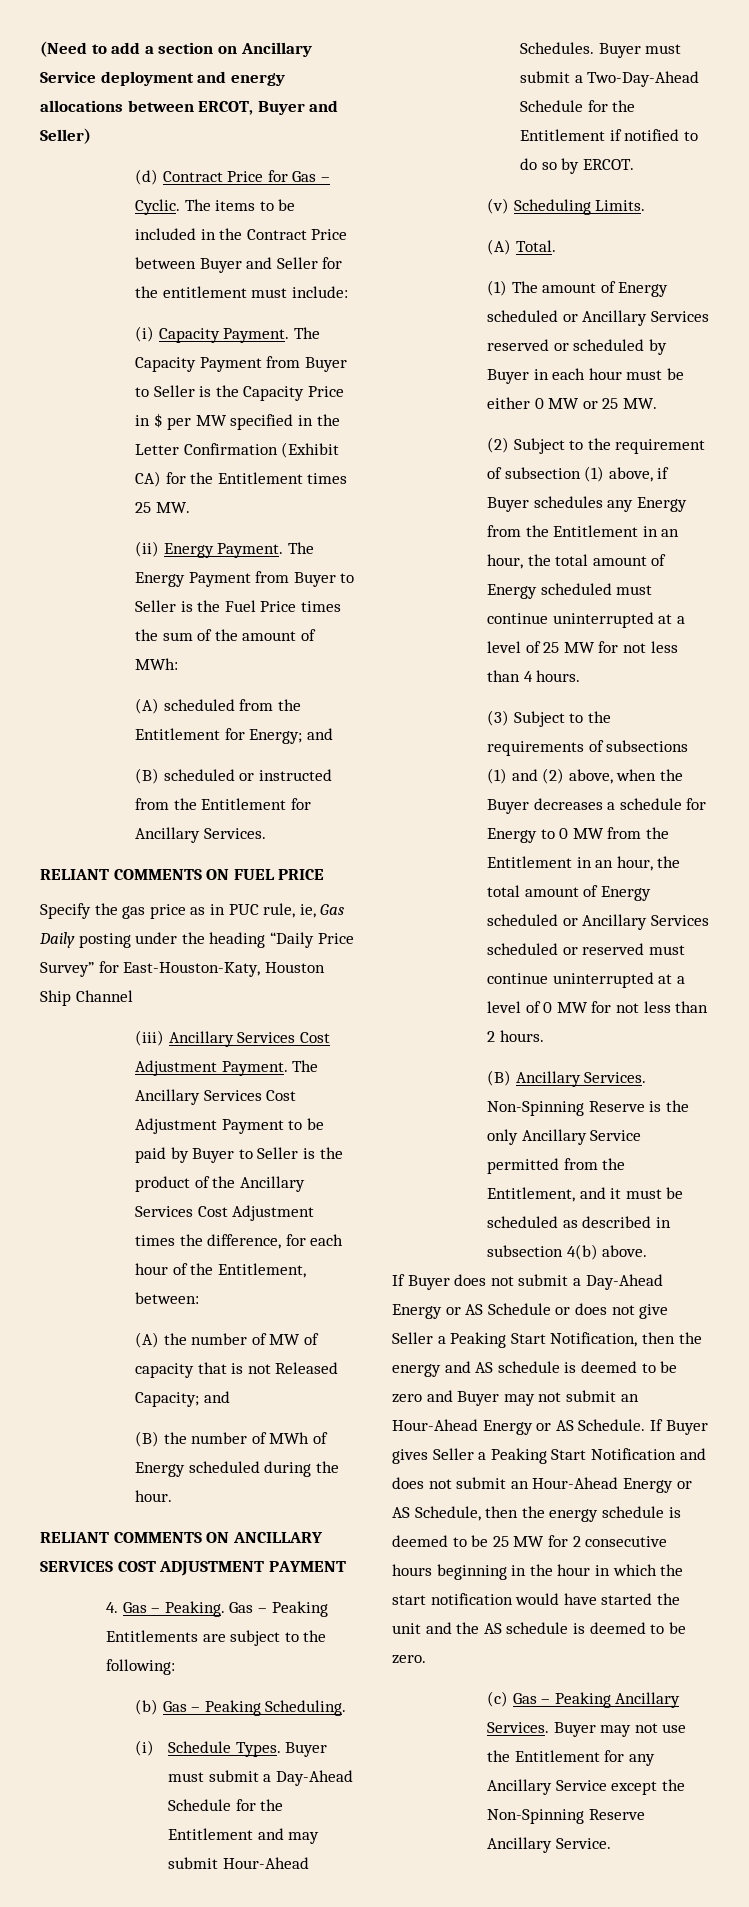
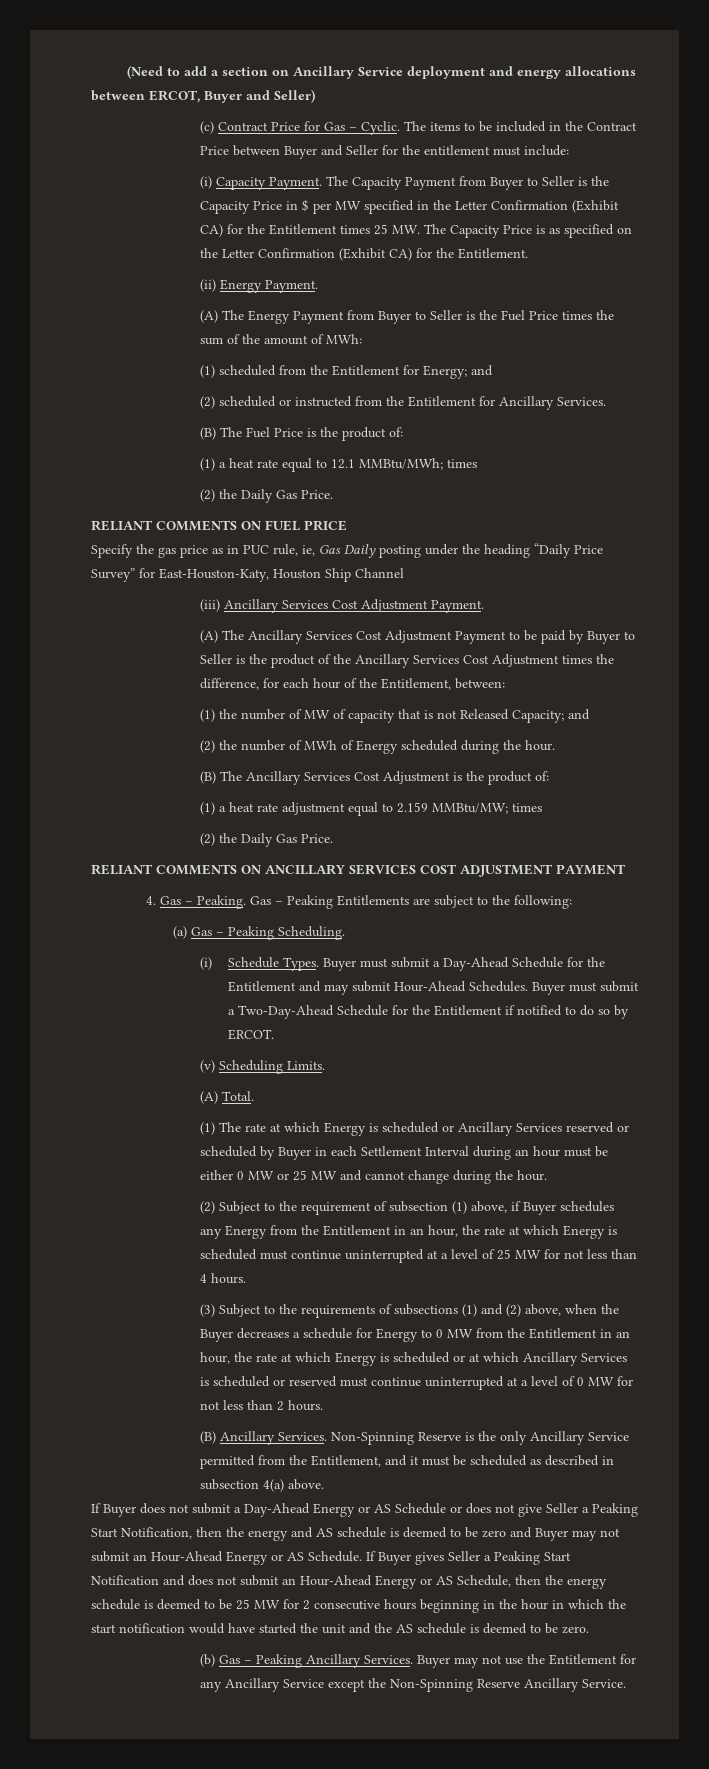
- (d) Contract Price for Gas – Cyclic.
+ (c) Contract Price for Gas – Cyclic.
- The Capacity Payment from Buyer to Seller is the Capacity Price in $ per MW specified in the Letter Confirmation (Exhibit CA) for the Entitlement times 25 MW.
+ The Capacity Payment from Buyer to Seller is the Capacity Price in $ per MW specified in the Letter Confirmation (Exhibit CA) for the Entitlement times 25 MW. The Capacity Price is as specified on the Letter Confirmation (Exhibit CA) for the Entitlement.
- (ii) Energy Payment. The Energy Payment from Buyer to Seller is the Fuel Price times the sum of the amount of MWh:
+ (ii) Energy Payment.
+ (A) The Energy Payment from Buyer to Seller is the Fuel Price times the sum of the amount of MWh:
- (A) scheduled from the Entitlement for Energy; and
+ (1) scheduled from the Entitlement for Energy; and
- (B) scheduled or instructed from the Entitlement for Ancillary Services.
+ (2) scheduled or instructed from the Entitlement for Ancillary Services.
+ (B) The Fuel Price is the product of:
+ (1) a heat rate equal to 12.1 MMBtu/MWh; times
+ (2) the Daily Gas Price.
- (iii) Ancillary Services Cost Adjustment Payment. The Ancillary Services Cost Adjustment Payment to be paid by Buyer to Seller is the product of the Ancillary Services Cost Adjustment times the difference, for each hour of the Entitlement, between:
+ (iii) Ancillary Services Cost Adjustment Payment.
+ (A) The Ancillary Services Cost Adjustment Payment to be paid by Buyer to Seller is the product of the Ancillary Services Cost Adjustment times the difference, for each hour of the Entitlement, between:
- (A) the number of MW of capacity that is not Released Capacity; and
+ (1) the number of MW of capacity that is not Released Capacity; and
- (B) the number of MWh of Energy scheduled during the hour.
+ (2) the number of MWh of Energy scheduled during the hour.
+ (B) The Ancillary Services Cost Adjustment is the product of:
+ (1) a heat rate adjustment equal to 2.159 MMBtu/MW; times
+ (2) the Daily Gas Price.
- (b) Gas – Peaking Scheduling.
+ (a) Gas – Peaking Scheduling.
- (1) The amount of Energy scheduled or Ancillary Services reserved or scheduled by Buyer in each hour must be either 0 MW or 25 MW.
+ (1) The rate at which Energy is scheduled or Ancillary Services reserved or scheduled by Buyer in each Settlement Interval during an hour must be either 0 MW or 25 MW and cannot change during the hour.
- (2) Subject to the requirement of subsection (1) above, if Buyer schedules any Energy from the Entitlement in an hour, the total amount of Energy scheduled must continue uninterrupted at a level of 25 MW for not less than 4 hours.
+ (2) Subject to the requirement of subsection (1) above, if Buyer schedules any Energy from the Entitlement in an hour, the rate at which Energy is scheduled must continue uninterrupted at a level of 25 MW for not less than 4 hours.
- (3) Subject to the requirements of subsections (1) and (2) above, when the Buyer decreases a schedule for Energy to 0 MW from the Entitlement in an hour, the total amount of Energy scheduled or Ancillary Services scheduled or reserved must continue uninterrupted at a level of 0 MW for not less than 2 hours.
+ (3) Subject to the requirements of subsections (1) and (2) above, when the Buyer decreases a schedule for Energy to 0 MW from the Entitlement in an hour, the rate at which Energy is scheduled or at which Ancillary Services is scheduled or reserved must continue uninterrupted at a level of 0 MW for not less than 2 hours.
- Non-Spinning Reserve is the only Ancillary Service permitted from the Entitlement, and it must be scheduled as described in subsection 4(b) above.
+ Non-Spinning Reserve is the only Ancillary Service permitted from the Entitlement, and it must be scheduled as described in subsection 4(a) above.
- (c) Gas – Peaking Ancillary Services.
+ (b) Gas – Peaking Ancillary Services.

